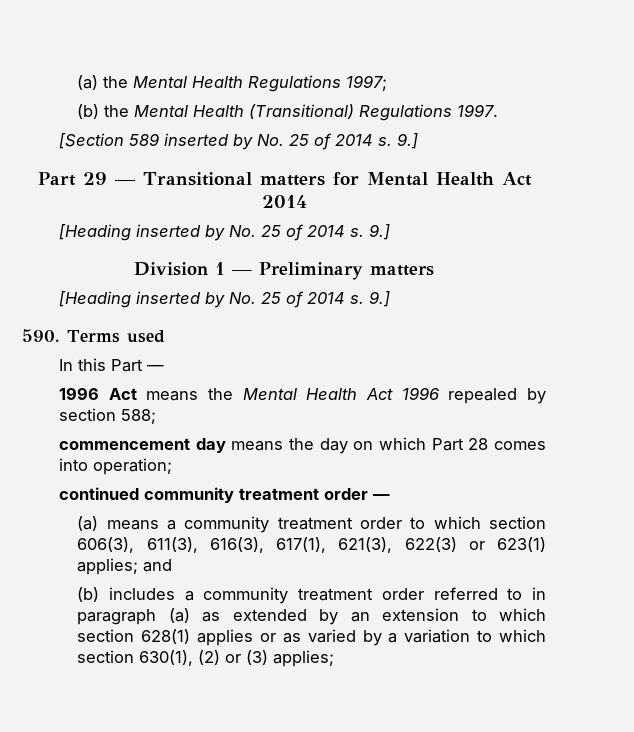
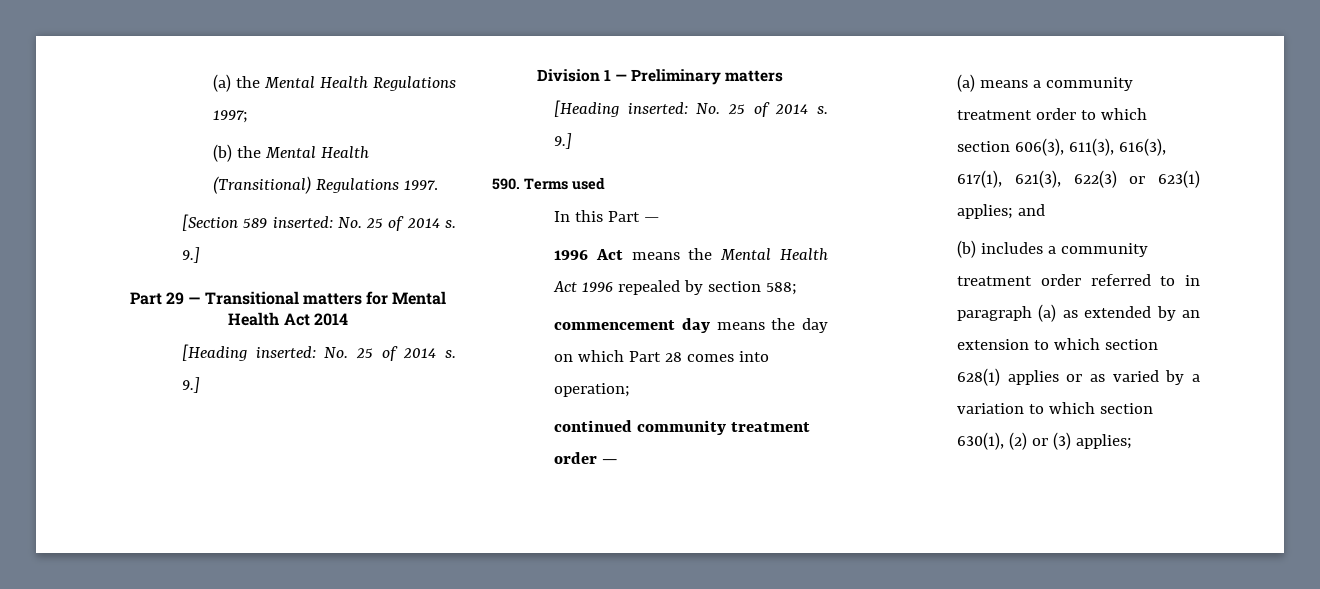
- [Section 589 inserted by No. 25 of 2014 s.
+ [Section 589 inserted: No. 25 of 2014 s.
  Part 29 — Transitional matters for Mental Health Act 2014
- [Heading inserted by No. 25 of 2014 s.
+ [Heading inserted: No. 25 of 2014 s.
  Division 1 — Preliminary matters
- [Heading inserted by No. 25 of 2014 s.
+ [Heading inserted: No. 25 of 2014 s.

